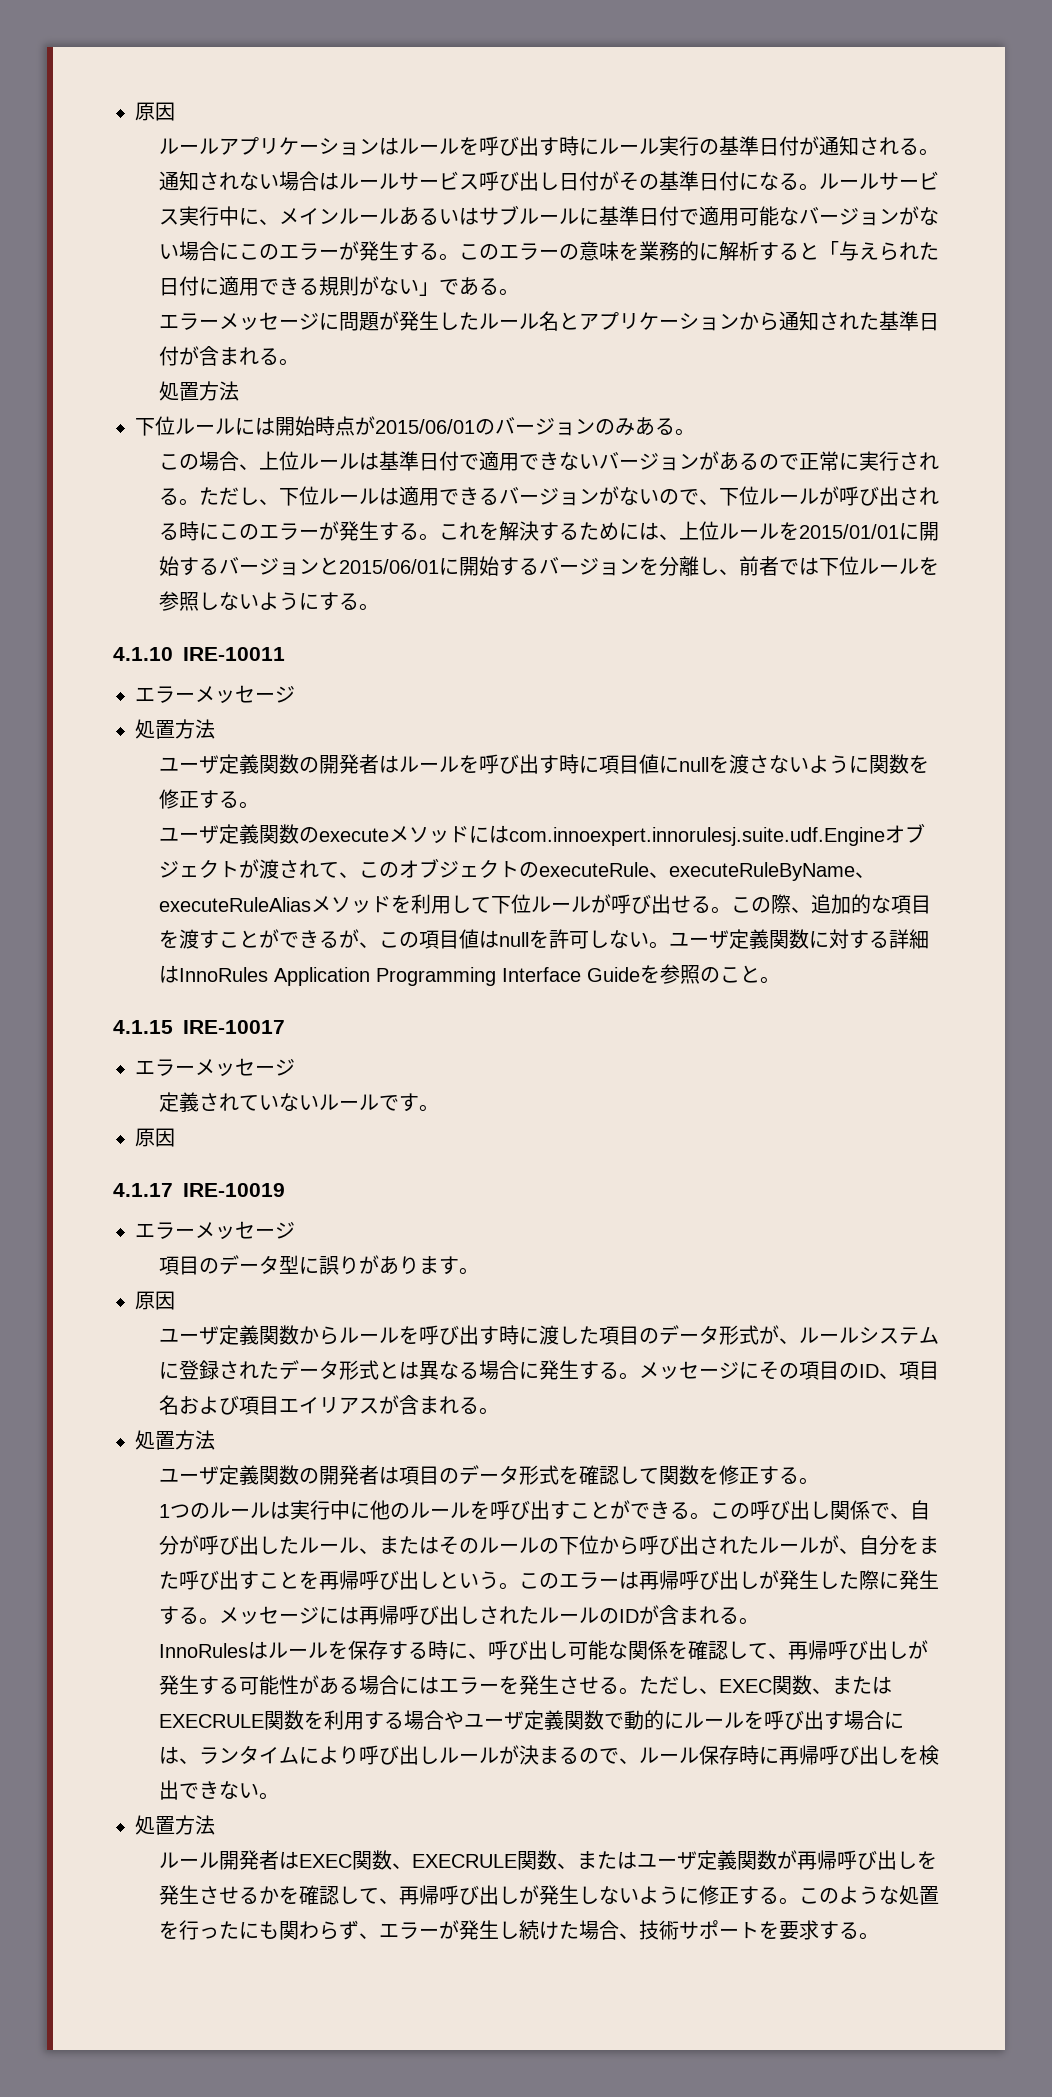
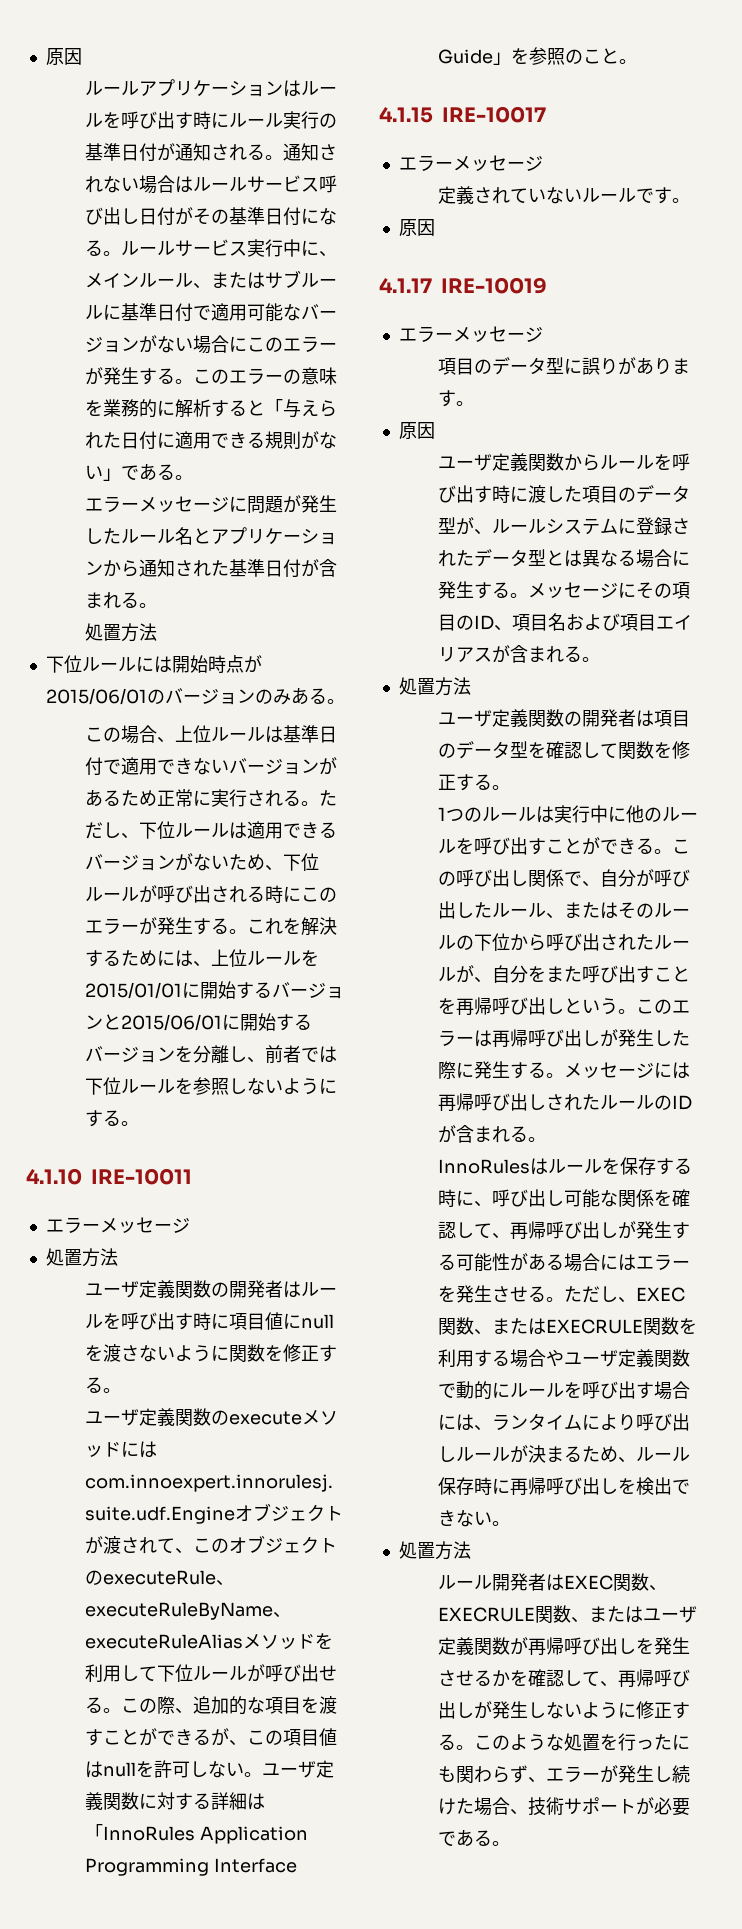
- ルールサービス実行中に、メインルールあるいはサブルールに基準日付で適用可能なバージョンがない場合にこのエラーが発生する。
+ ルールサービス実行中に、メインルール、またはサブルールに基準日付で適用可能なバージョンがない場合にこのエラーが発生する。
- この場合、上位ルールは基準日付で適用できないバージョンがあるので正常に実行される。
+ この場合、上位ルールは基準日付で適用できないバージョンがあるため正常に実行される。
- ただし、下位ルールは適用できるバージョンがないので、下位ルールが呼び出される時にこのエラーが発生する。
+ ただし、下位ルールは適用できるバージョンがないため、下位ルールが呼び出される時にこのエラーが発生する。
- ユーザ定義関数に対する詳細はInnoRules Application Programming Interface Guideを参照のこと。
+ ユーザ定義関数に対する詳細は「InnoRules Application Programming Interface Guide」を参照のこと。
- ユーザ定義関数からルールを呼び出す時に渡した項目のデータ形式が、ルールシステムに登録されたデータ形式とは異なる場合に発生する。
+ ユーザ定義関数からルールを呼び出す時に渡した項目のデータ型が、ルールシステムに登録されたデータ型とは異なる場合に発生する。
- ユーザ定義関数の開発者は項目のデータ形式を確認して関数を修正する。
+ ユーザ定義関数の開発者は項目のデータ型を確認して関数を修正する。
- ただし、EXEC関数、またはEXECRULE関数を利用する場合やユーザ定義関数で動的にルールを呼び出す場合には、ランタイムにより呼び出しルールが決まるので、ルール保存時に再帰呼び出しを検出できない。
+ ただし、EXEC関数、またはEXECRULE関数を利用する場合やユーザ定義関数で動的にルールを呼び出す場合には、ランタイムにより呼び出しルールが決まるため、ルール保存時に再帰呼び出しを検出できない。
- このような処置を行ったにも関わらず、エラーが発生し続けた場合、技術サポートを要求する。
+ このような処置を行ったにも関わらず、エラーが発生し続けた場合、技術サポートが必要である。

